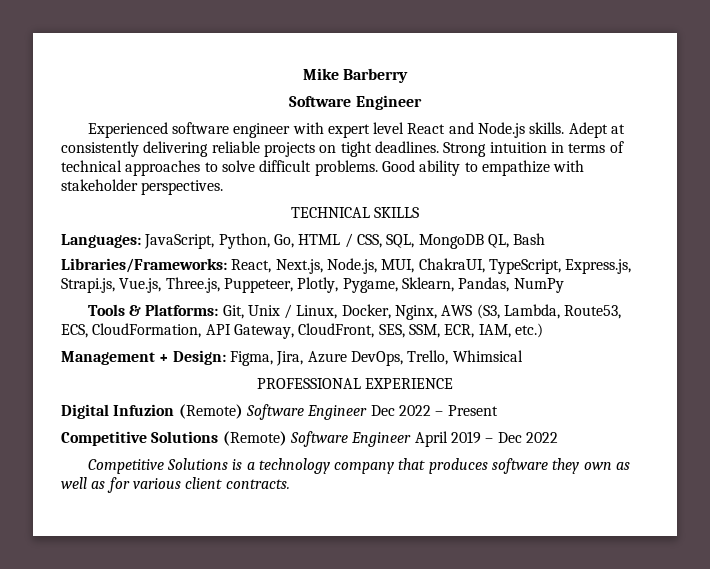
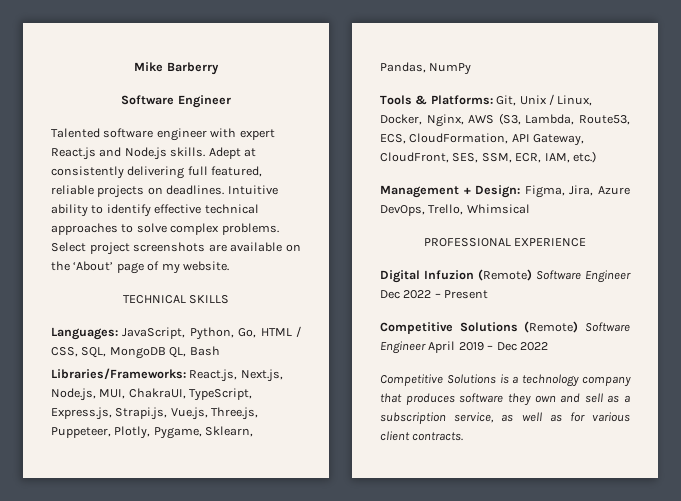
- Experienced software engineer with expert level React and Node.js skills.
+ Talented software engineer with expert React.js and Node.js skills.
- Adept at consistently delivering reliable projects on tight deadlines. Strong intuition in terms of technical approaches to solve difficult problems. Good ability to empathize with stakeholder perspectives.
+ Adept at consistently delivering full featured, reliable projects on deadlines. Intuitive ability to identify effective technical approaches to solve complex problems. Select project screenshots are available on the ‘About’ page of my website.
- Libraries/Frameworks: React, Next.js, Node.js, MUI, ChakraUI, TypeScript, Express.js, Strapi.js, Vue.js, Three.js, Puppeteer, Plotly, Pygame, Sklearn, Pandas, NumPy
+ Libraries/Frameworks: React.js, Next.js, Node.js, MUI, ChakraUI, TypeScript, Express.js, Strapi.js, Vue.js, Three.js, Puppeteer, Plotly, Pygame, Sklearn, Pandas, NumPy
- Competitive Solutions is a technology company that produces software they own as well as for various client contracts.
+ Competitive Solutions is a technology company that produces software they own and sell as a subscription service, as well as for various client contracts.

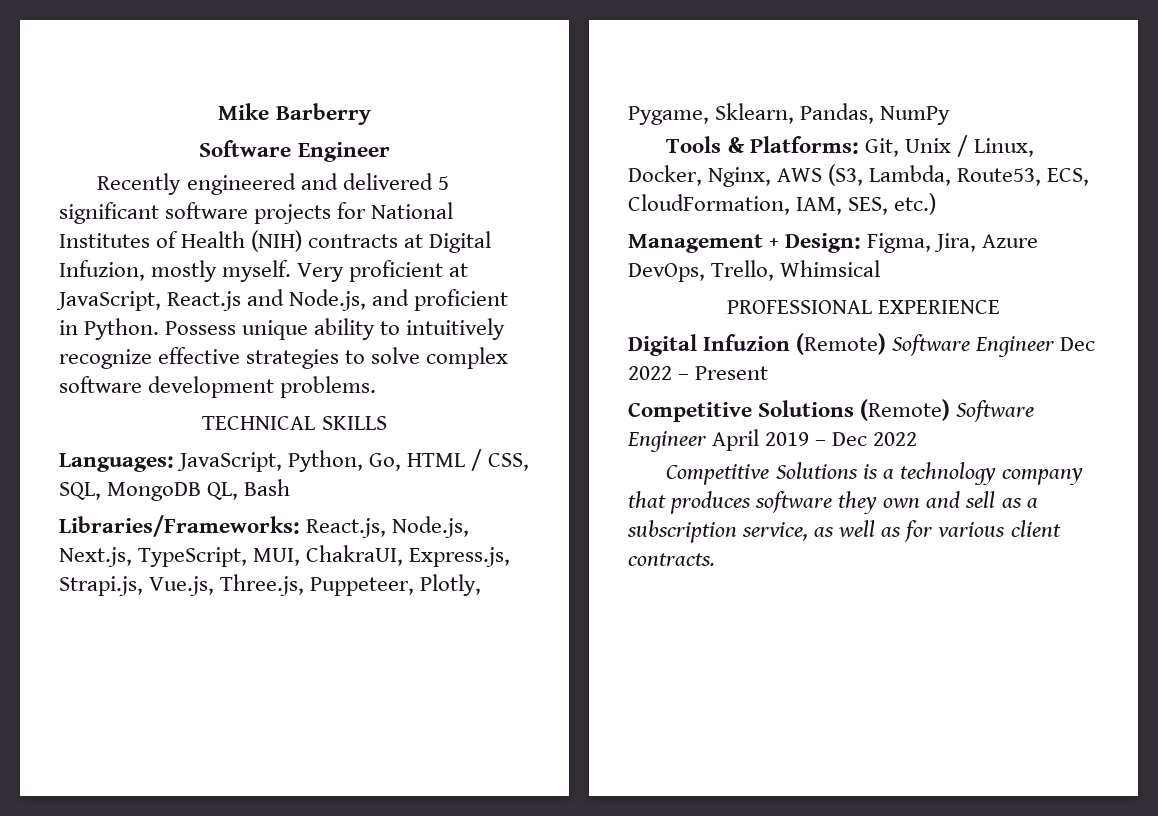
- Talented software engineer with expert React.js and Node.js skills. Adept at consistently delivering full featured, reliable projects on deadlines. Intuitive ability to identify effective technical approaches to solve complex problems. Select project screenshots are available on the ‘About’ page of my website.
+ Recently engineered and delivered 5 significant software projects for National Institutes of Health (NIH) contracts at Digital Infuzion, mostly myself. Very proficient at JavaScript, React.js and Node.js, and proficient in Python. Possess unique ability to intuitively recognize effective strategies to solve complex software development problems.
- Libraries/Frameworks: React.js, Next.js, Node.js, MUI, ChakraUI, TypeScript, Express.js, Strapi.js, Vue.js, Three.js, Puppeteer, Plotly, Pygame, Sklearn, Pandas, NumPy
+ Libraries/Frameworks: React.js, Node.js, Next.js, TypeScript, MUI, ChakraUI, Express.js, Strapi.js, Vue.js, Three.js, Puppeteer, Plotly, Pygame, Sklearn, Pandas, NumPy
- Tools & Platforms: Git, Unix / Linux, Docker, Nginx, AWS (S3, Lambda, Route53, ECS, CloudFormation, API Gateway, CloudFront, SES, SSM, ECR, IAM, etc.)
+ Tools & Platforms: Git, Unix / Linux, Docker, Nginx, AWS (S3, Lambda, Route53, ECS, CloudFormation, IAM, SES, etc.)

